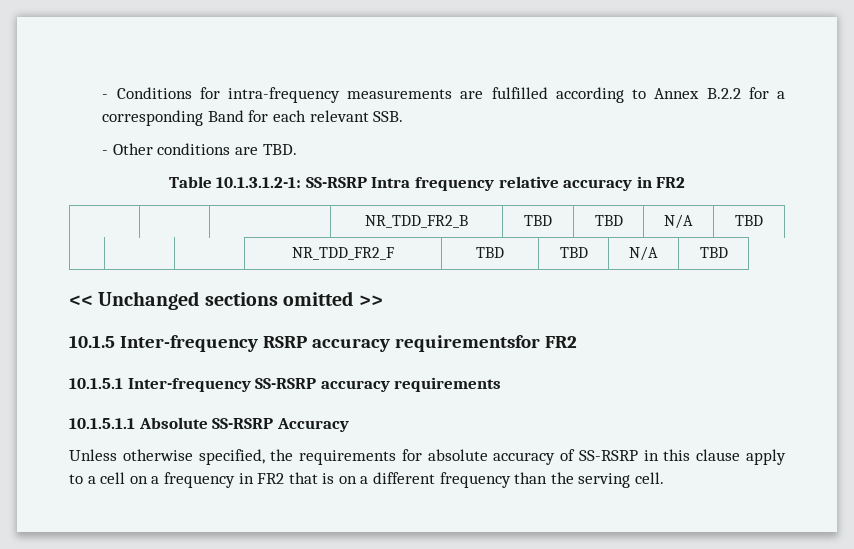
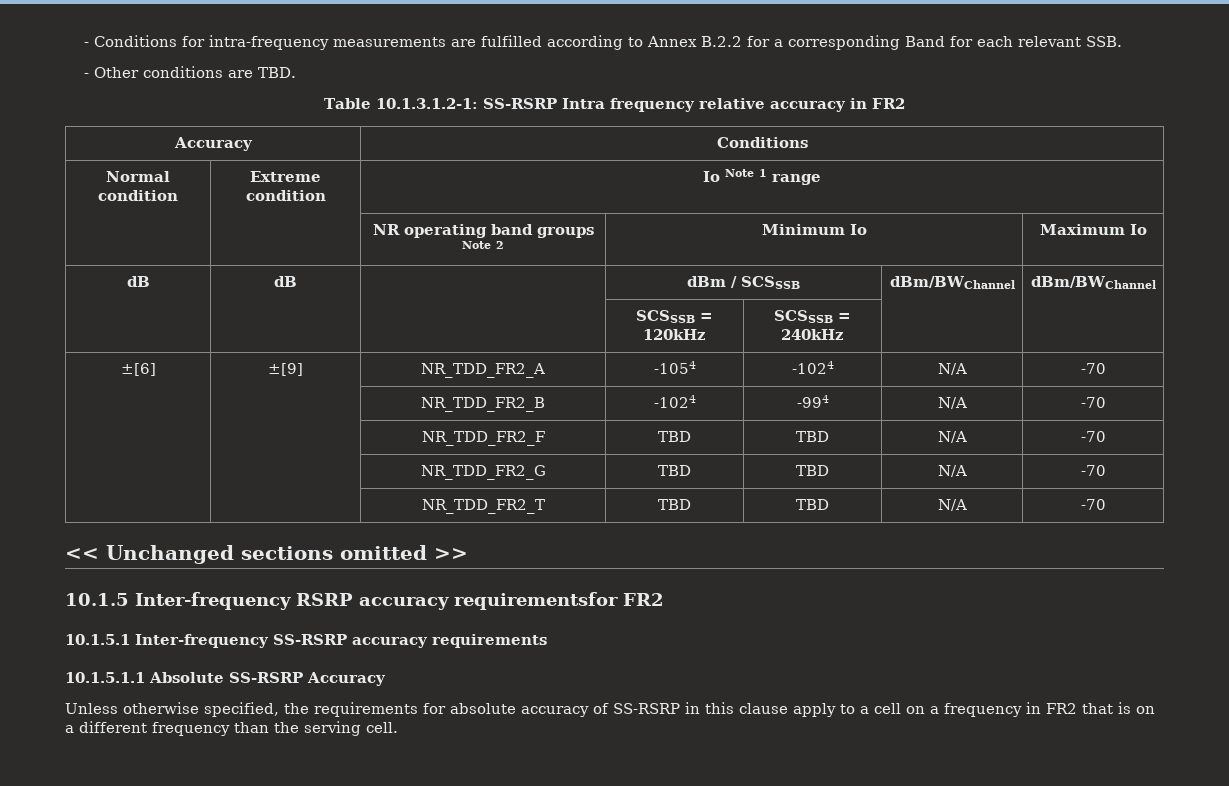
- | | | NR_TDD_FR2_B | TBD | TBD | N/A | TBD
- | | | NR_TDD_FR2_F | TBD | TBD | N/A | TBD
+ Accuracy | Conditions
+ Normal condition | Extreme condition | Io Note 1 range
+ | | NR operating band groups Note 2 | Minimum Io | Maximum Io
+ dB | dB | | dBm / SCSSSB | dBm/BWChannel | dBm/BWChannel
+ | | | SCSSSB = 120kHz | SCSSSB = 240kHz | |
+ ±[6] | ±[9] | NR_TDD_FR2_A | -1054 | -1024 | N/A | -70
+ | | NR_TDD_FR2_B | -1024 | -994 | N/A | -70
+ | | NR_TDD_FR2_F | TBD | TBD | N/A | -70
+ | | NR_TDD_FR2_G | TBD | TBD | N/A | -70
+ | | NR_TDD_FR2_T | TBD | TBD | N/A | -70

